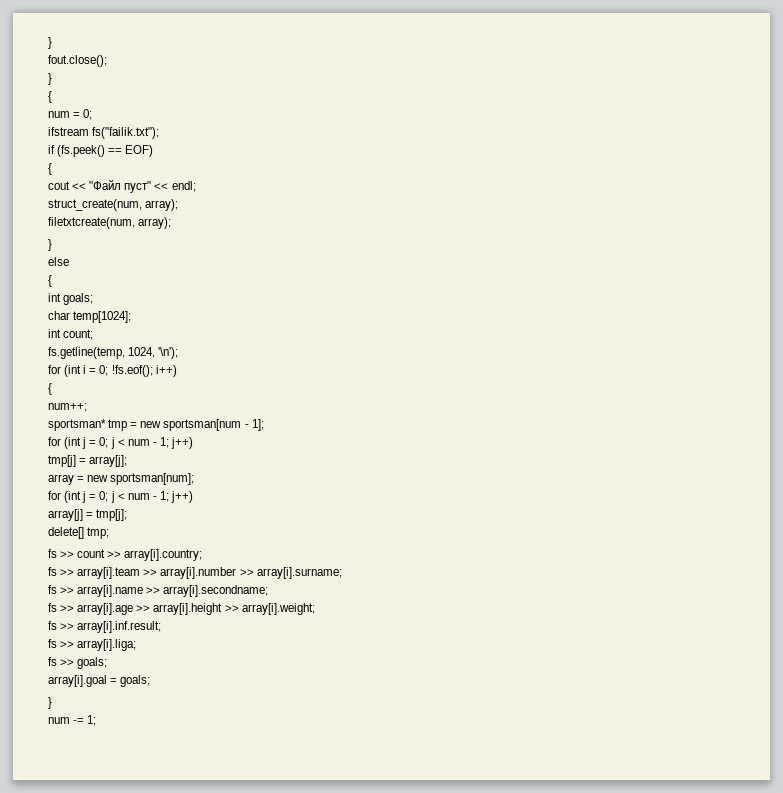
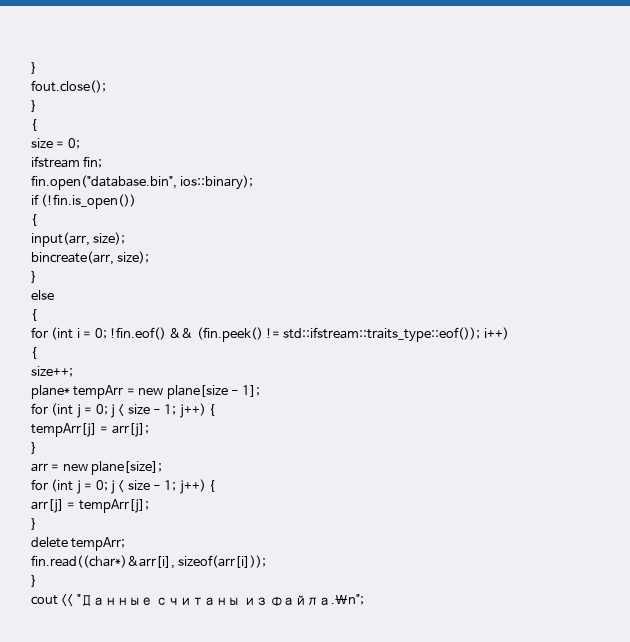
- num = 0;
+ size = 0;
- ifstream fs("failik.txt");
- if (fs.peek() == EOF)
+ ifstream fin;
+ fin.open("database.bin", ios::binary);
+ if (!fin.is_open())
  {
- cout << "Файл пуст" << endl;
- struct_create(num, array);
- filetxtcreate(num, array);
+ input(arr, size);
+ bincreate(arr, size);
  }
  else
  {
- int goals;
- char temp[1024];
- int count;
- fs.getline(temp, 1024, '\n');
- for (int i = 0; !fs.eof(); i++)
+ for (int i = 0; !fin.eof() && (fin.peek() != std::ifstream::traits_type::eof()); i++)
- num++;
- sportsman* tmp = new sportsman[num - 1];
- for (int j = 0; j < num - 1; j++)
- tmp[j] = array[j];
- array = new sportsman[num];
- for (int j = 0; j < num - 1; j++)
- array[j] = tmp[j];
- delete[] tmp;
- fs >> count >> array[i].country;
- fs >> array[i].team >> array[i].number >> array[i].surname;
- fs >> array[i].name >> array[i].secondname;
- fs >> array[i].age >> array[i].height >> array[i].weight;
- fs >> array[i].inf.result;
- fs >> array[i].liga;
- fs >> goals;
- array[i].goal = goals;
+ size++;
+ plane* tempArr = new plane[size - 1];
+ for (int j = 0; j < size - 1; j++) {
+ tempArr[j] = arr[j];
  }
- num -= 1;
+ arr = new plane[size];
+ for (int j = 0; j < size - 1; j++) {
+ arr[j] = tempArr[j];
+ }
+ delete tempArr;
+ fin.read((char*)&arr[i], sizeof(arr[i]));
+ }
+ cout << "Данные считаны из файла.\n";

